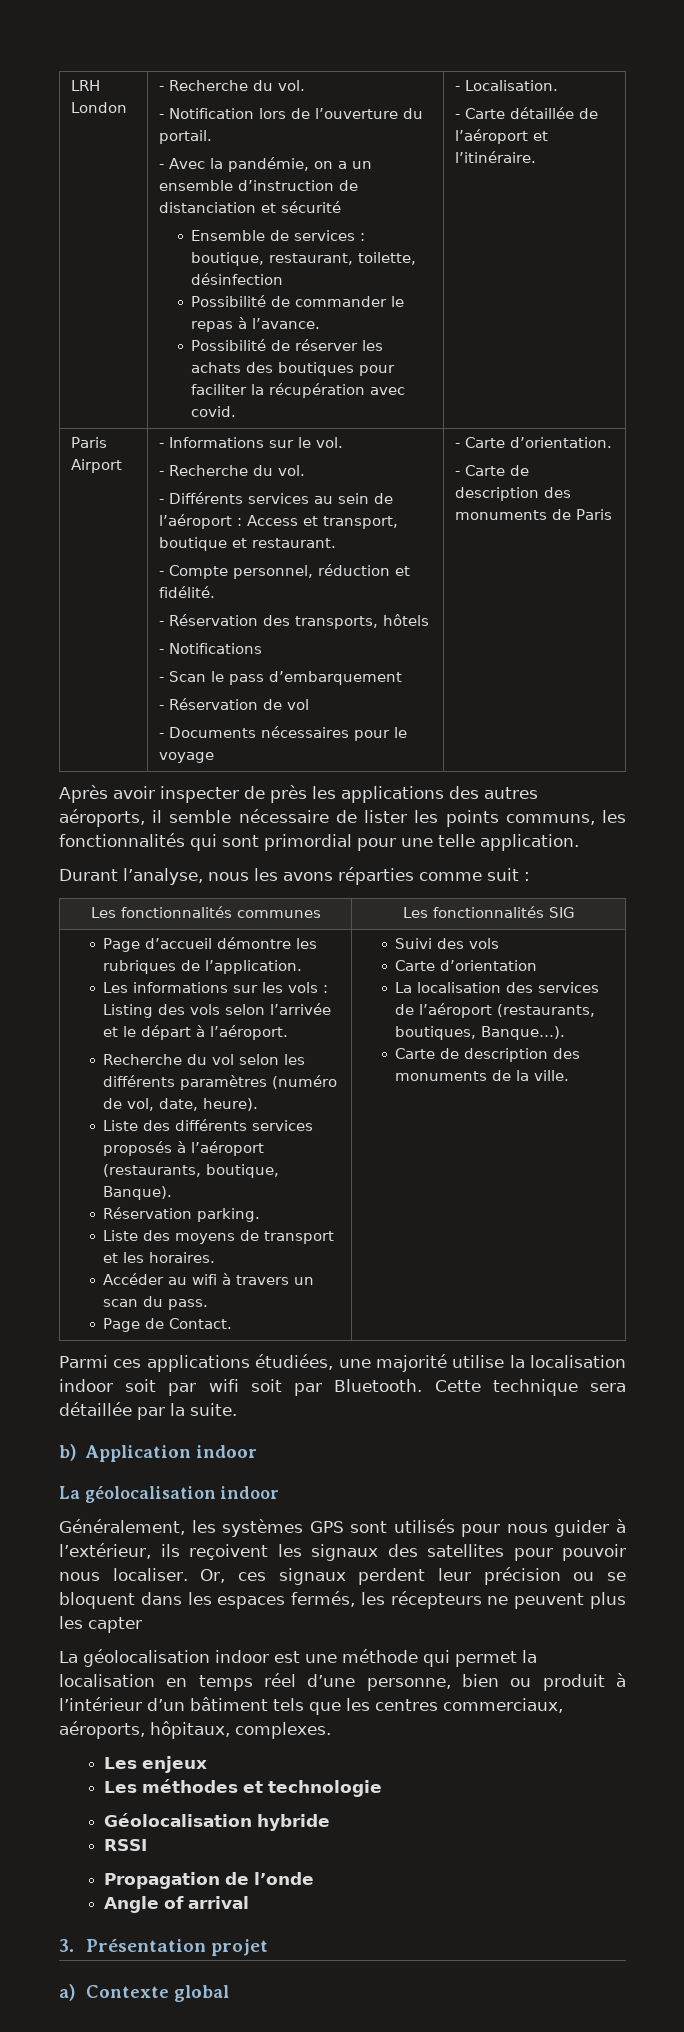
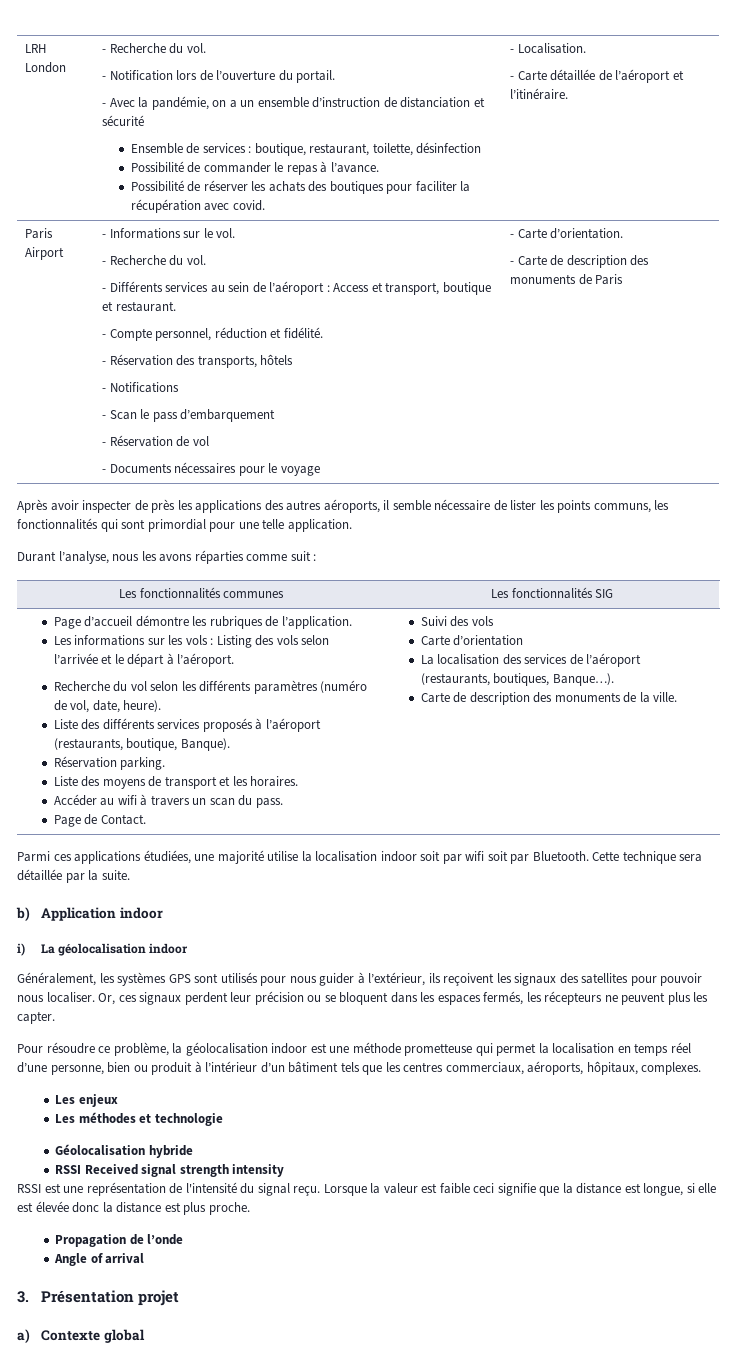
  b) Application indoor
- La géolocalisation indoor
+ i) La géolocalisation indoor
- Or, ces signaux perdent leur précision ou se bloquent dans les espaces fermés, les récepteurs ne peuvent plus les capter
- La géolocalisation indoor est une méthode qui permet la localisation en temps réel d’une personne, bien ou produit à l’intérieur d’un bâtiment tels que les centres commerciaux, aéroports, hôpitaux, complexes.
+ Or, ces signaux perdent leur précision ou se bloquent dans les espaces fermés, les récepteurs ne peuvent plus les capter.
+ Pour résoudre ce problème, la géolocalisation indoor est une méthode prometteuse qui permet la localisation en temps réel d’une personne, bien ou produit à l’intérieur d’un bâtiment tels que les centres commerciaux, aéroports, hôpitaux, complexes.
- RSSI
+ RSSI Received signal strength intensity
+ RSSI est une représentation de l'intensité du signal reçu. Lorsque la valeur est faible ceci signifie que la distance est longue, si elle est élevée donc la distance est plus proche.

